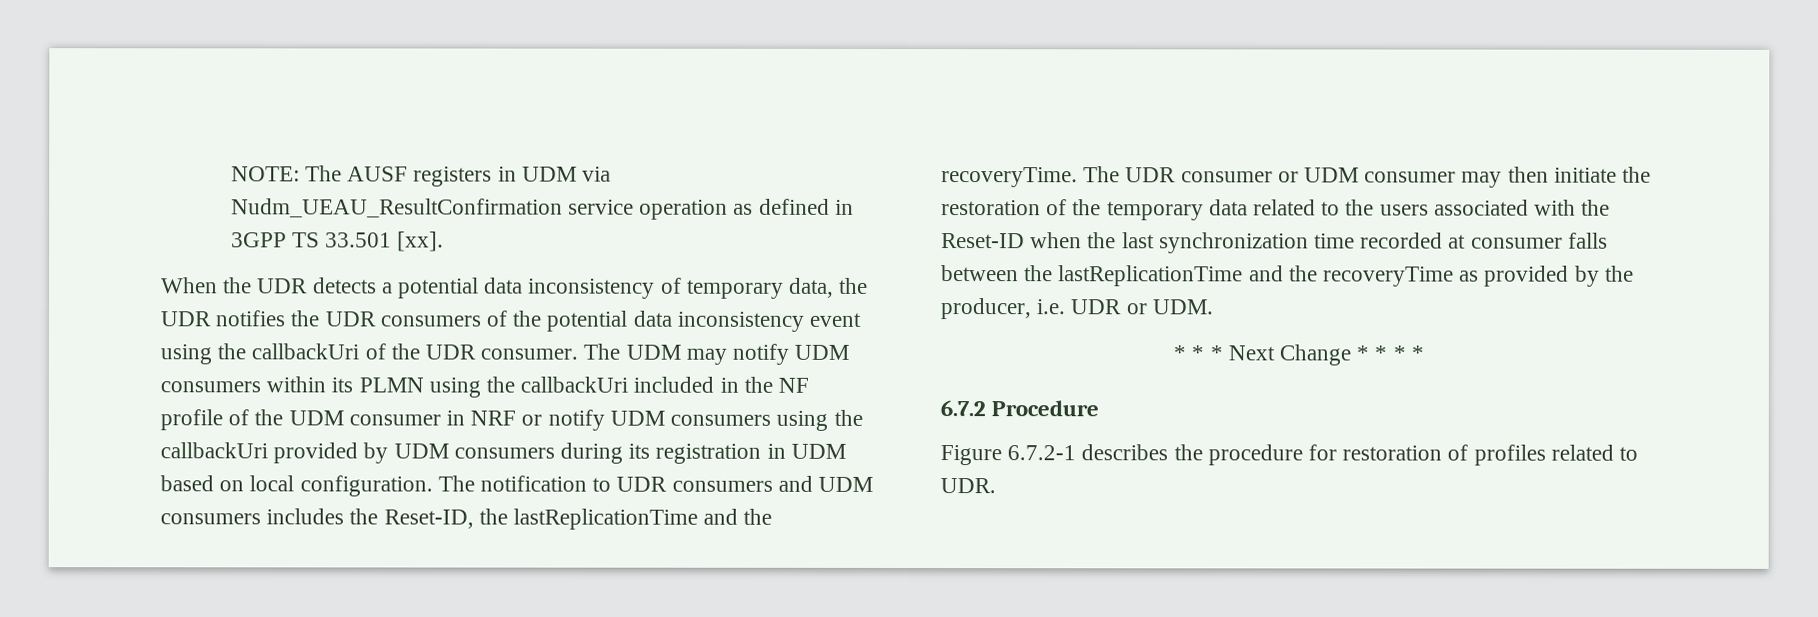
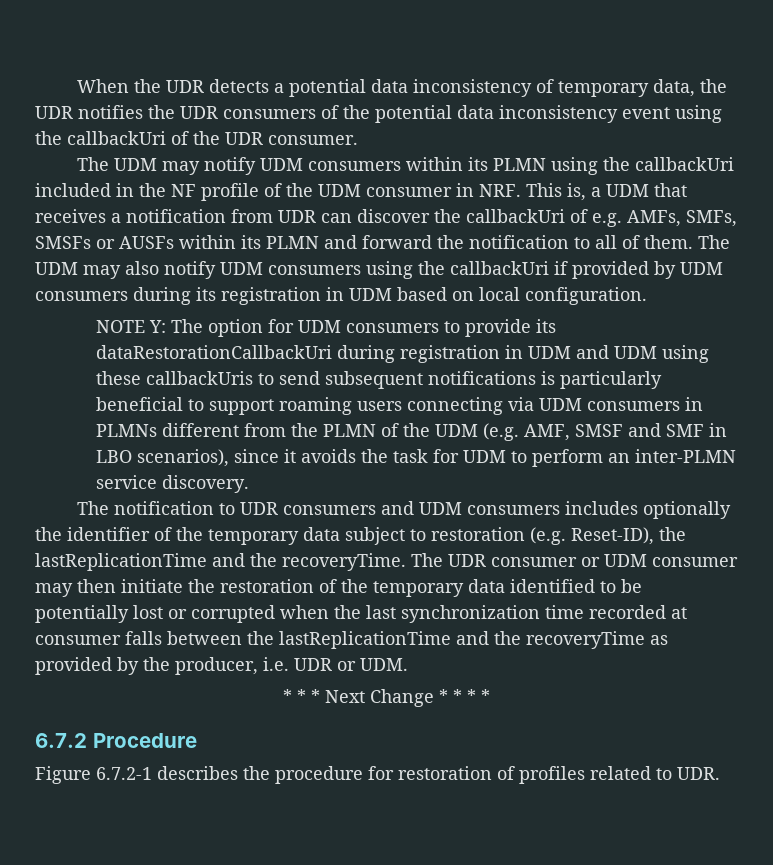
- NOTE: The AUSF registers in UDM via Nudm_UEAU_ResultConfirmation service operation as defined in 3GPP TS 33.501 [xx].
- When the UDR detects a potential data inconsistency of temporary data, the UDR notifies the UDR consumers of the potential data inconsistency event using the callbackUri of the UDR consumer. The UDM may notify UDM consumers within its PLMN using the callbackUri included in the NF profile of the UDM consumer in NRF or notify UDM consumers using the callbackUri provided by UDM consumers during its registration in UDM based on local configuration. The notification to UDR consumers and UDM consumers includes the Reset-ID, the lastReplicationTime and the recoveryTime.
+ When the UDR detects a potential data inconsistency of temporary data, the UDR notifies the UDR consumers of the potential data inconsistency event using the callbackUri of the UDR consumer.
+ The UDM may notify UDM consumers within its PLMN using the callbackUri included in the NF profile of the UDM consumer in NRF. This is, a UDM that receives a notification from UDR can discover the callbackUri of e.g. AMFs, SMFs, SMSFs or AUSFs within its PLMN and forward the notification to all of them. The UDM may also notify UDM consumers using the callbackUri if provided by UDM consumers during its registration in UDM based on local configuration.
+ NOTE Y: The option for UDM consumers to provide its dataRestorationCallbackUri during registration in UDM and UDM using these callbackUris to send subsequent notifications is particularly beneficial to support roaming users connecting via UDM consumers in PLMNs different from the PLMN of the UDM (e.g. AMF, SMSF and SMF in LBO scenarios), since it avoids the task for UDM to perform an inter-PLMN service discovery.
+ The notification to UDR consumers and UDM consumers includes optionally the identifier of the temporary data subject to restoration (e.g. Reset-ID), the lastReplicationTime and the recoveryTime.
- The UDR consumer or UDM consumer may then initiate the restoration of the temporary data related to the users associated with the Reset-ID when the last synchronization time recorded at consumer falls between the lastReplicationTime and the recoveryTime as provided by the producer, i.e. UDR or UDM.
+ The UDR consumer or UDM consumer may then initiate the restoration of the temporary data identified to be potentially lost or corrupted when the last synchronization time recorded at consumer falls between the lastReplicationTime and the recoveryTime as provided by the producer, i.e. UDR or UDM.

